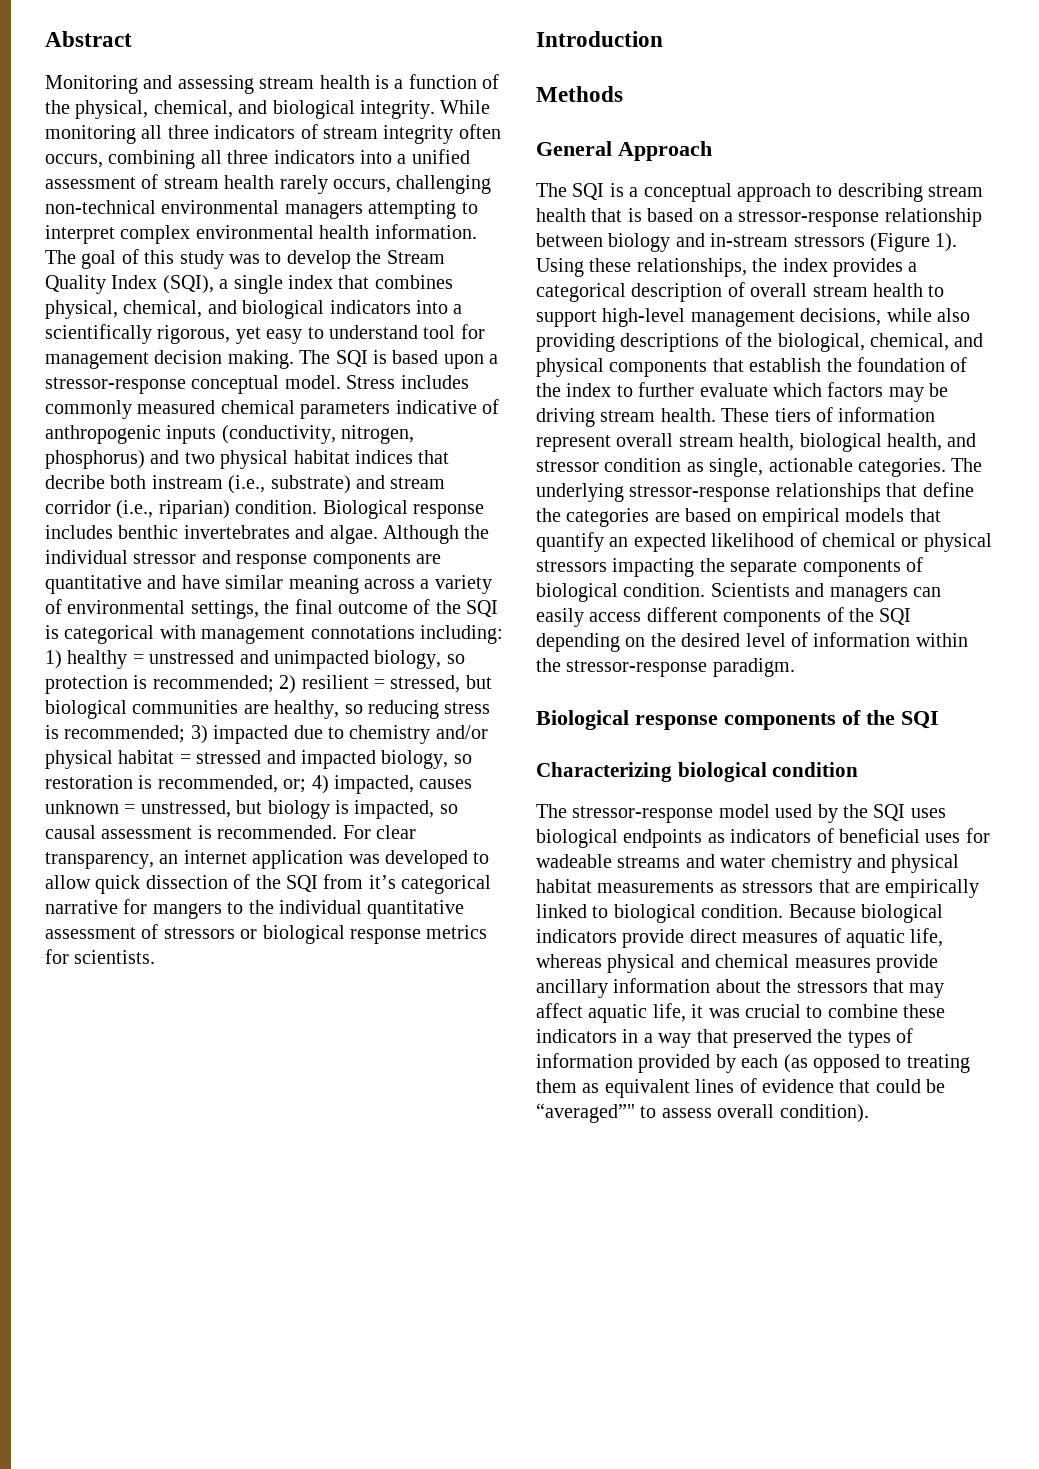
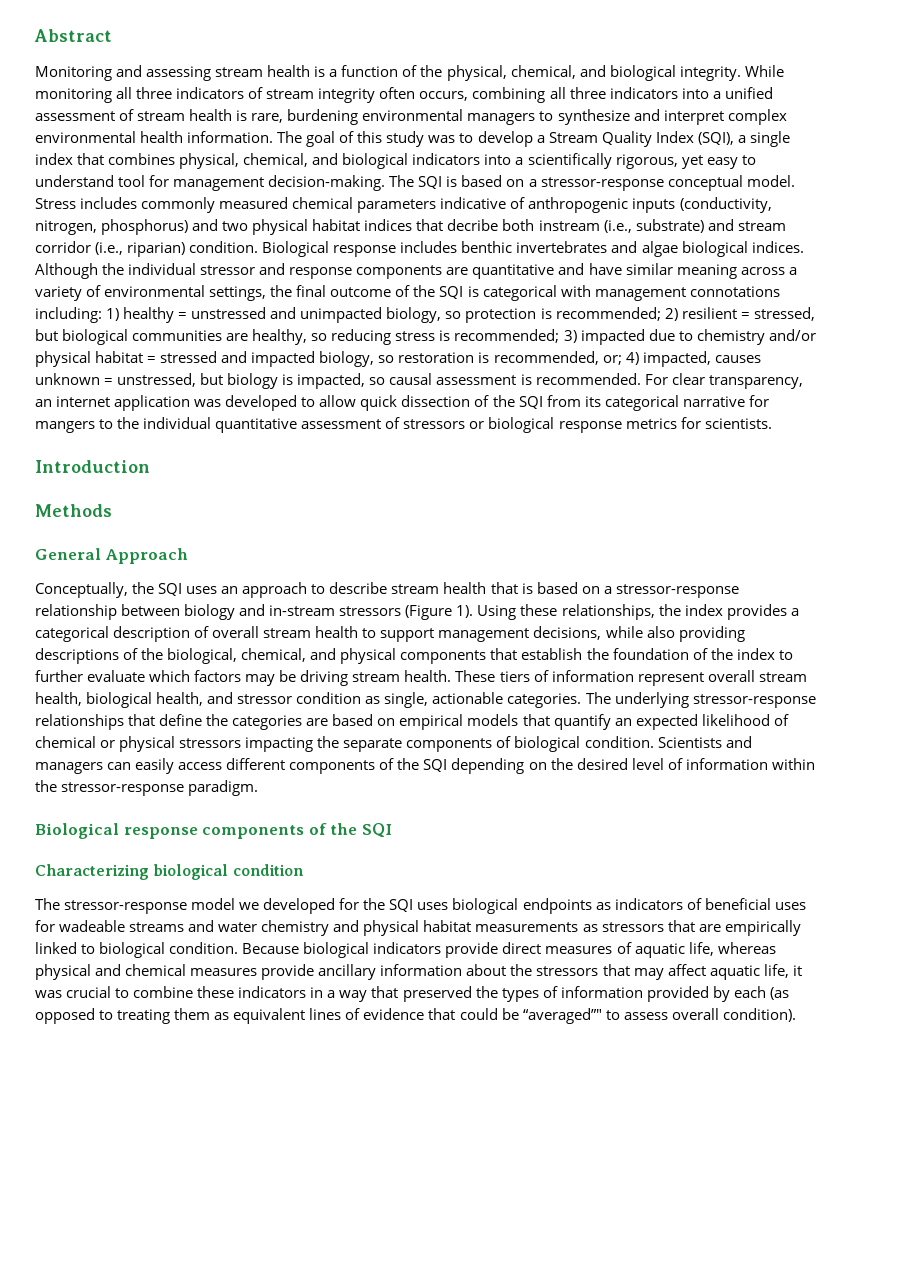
- While monitoring all three indicators of stream integrity often occurs, combining all three indicators into a unified assessment of stream health rarely occurs, challenging non-technical environmental managers attempting to interpret complex environmental health information.
+ While monitoring all three indicators of stream integrity often occurs, combining all three indicators into a unified assessment of stream health is rare, burdening environmental managers to synthesize and interpret complex environmental health information.
- The goal of this study was to develop the Stream Quality Index (SQI), a single index that combines physical, chemical, and biological indicators into a scientifically rigorous, yet easy to understand tool for management decision making.
+ The goal of this study was to develop a Stream Quality Index (SQI), a single index that combines physical, chemical, and biological indicators into a scientifically rigorous, yet easy to understand tool for management decision-making.
- The SQI is based upon a stressor-response conceptual model.
+ The SQI is based on a stressor-response conceptual model.
- Biological response includes benthic invertebrates and algae.
+ Biological response includes benthic invertebrates and algae biological indices.
- For clear transparency, an internet application was developed to allow quick dissection of the SQI from it’s categorical narrative for mangers to the individual quantitative assessment of stressors or biological response metrics for scientists.
+ For clear transparency, an internet application was developed to allow quick dissection of the SQI from its categorical narrative for mangers to the individual quantitative assessment of stressors or biological response metrics for scientists.
- The SQI is a conceptual approach to describing stream health that is based on a stressor-response relationship between biology and in-stream stressors (Figure 1).
+ Conceptually, the SQI uses an approach to describe stream health that is based on a stressor-response relationship between biology and in-stream stressors (Figure 1).
- Using these relationships, the index provides a categorical description of overall stream health to support high-level management decisions, while also providing descriptions of the biological, chemical, and physical components that establish the foundation of the index to further evaluate which factors may be driving stream health.
+ Using these relationships, the index provides a categorical description of overall stream health to support management decisions, while also providing descriptions of the biological, chemical, and physical components that establish the foundation of the index to further evaluate which factors may be driving stream health.
- The stressor-response model used by the SQI uses biological endpoints as indicators of beneficial uses for wadeable streams and water chemistry and physical habitat measurements as stressors that are empirically linked to biological condition.
+ The stressor-response model we developed for the SQI uses biological endpoints as indicators of beneficial uses for wadeable streams and water chemistry and physical habitat measurements as stressors that are empirically linked to biological condition.

